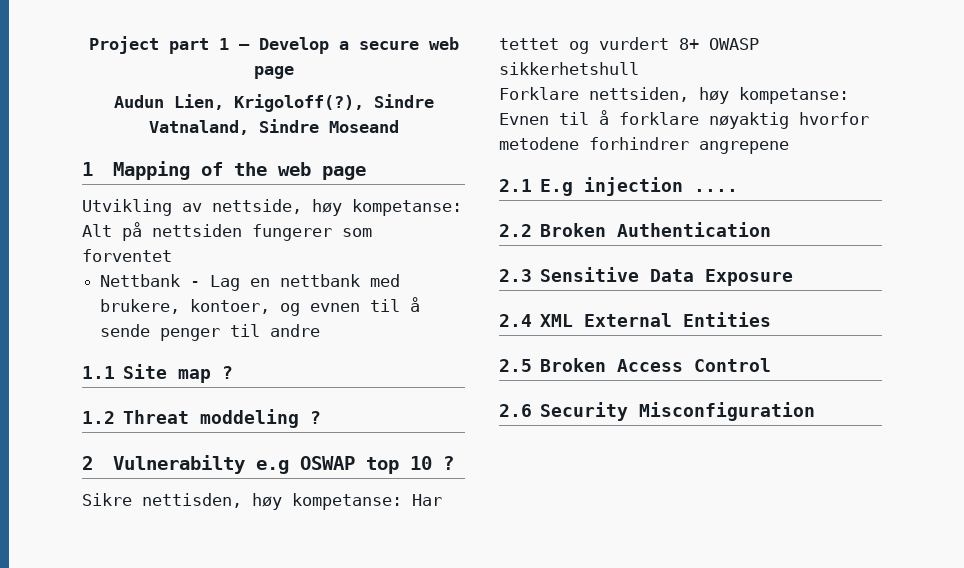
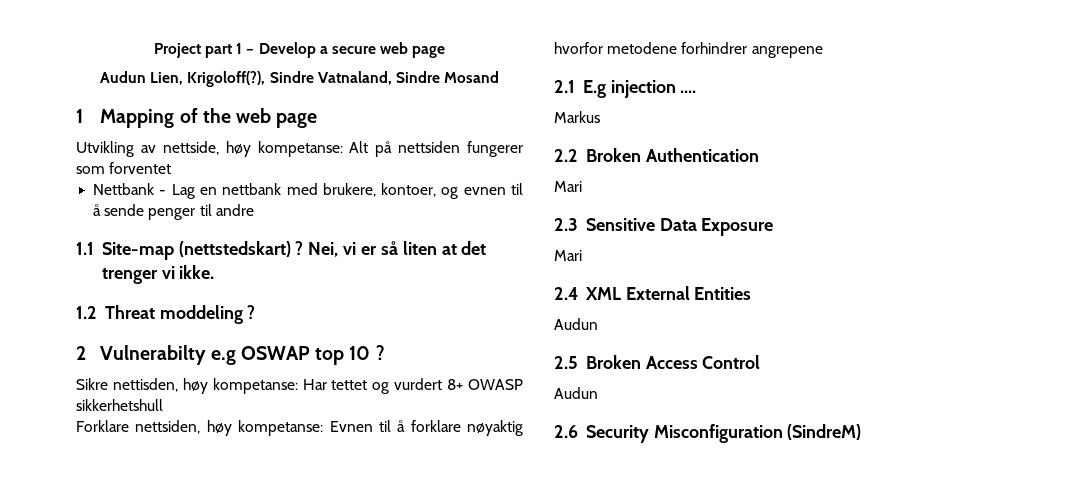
- Audun Lien, Krigoloff(?), Sindre Vatnaland, Sindre Moseand
+ Audun Lien, Krigoloff(?), Sindre Vatnaland, Sindre Mosand
- 1.1 Site map ?
+ 1.1 Site-map (nettstedskart) ? Nei, vi er så liten at det trenger vi ikke.
+ Markus
  2.2 Broken Authentication
+ Mari
  2.3 Sensitive Data Exposure
+ Mari
  2.4 XML External Entities
+ Audun
  2.5 Broken Access Control
+ Audun
- 2.6 Security Misconfiguration
+ 2.6 Security Misconfiguration (SindreM)

